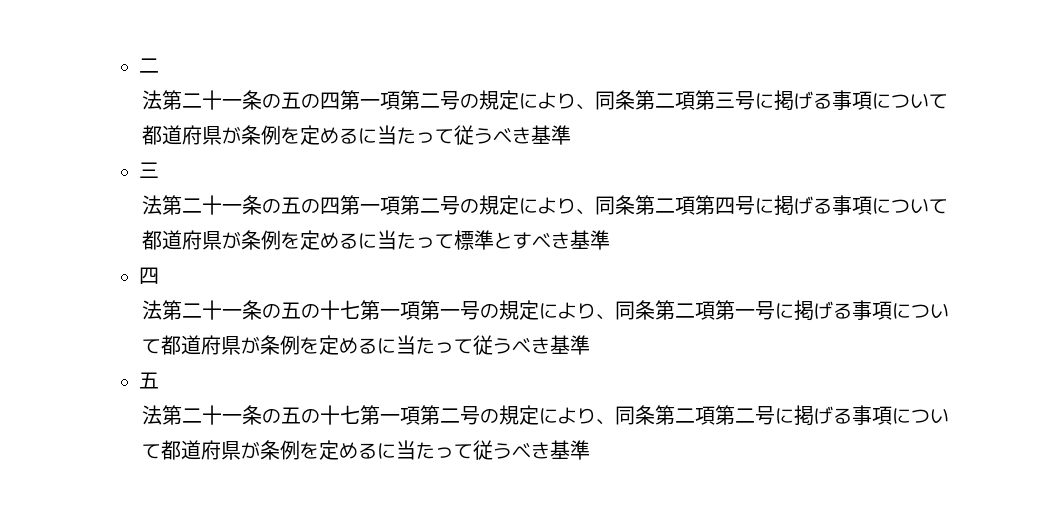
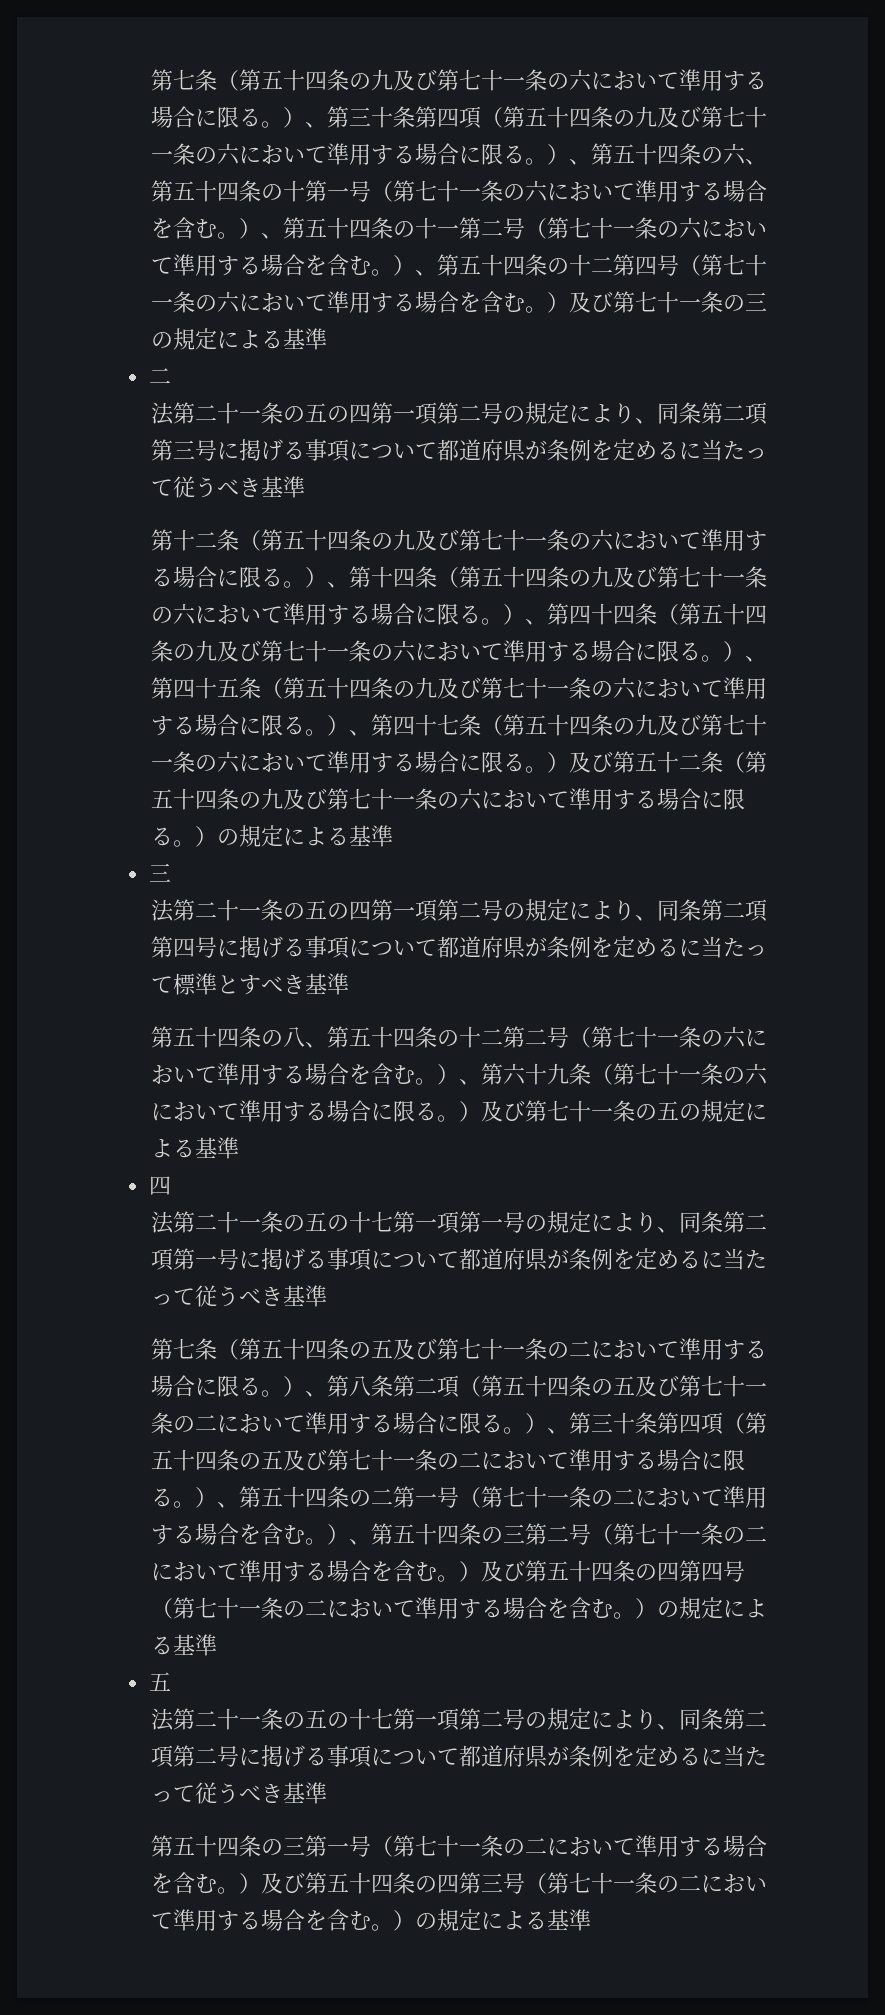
+ 第七条（第五十四条の九及び第七十一条の六において準用する場合に限る。）、第三十条第四項（第五十四条の九及び第七十一条の六において準用する場合に限る。）、第五十四条の六、第五十四条の十第一号（第七十一条の六において準用する場合を含む。）、第五十四条の十一第二号（第七十一条の六において準用する場合を含む。）、第五十四条の十二第四号（第七十一条の六において準用する場合を含む。）及び第七十一条の三の規定による基準
+ 第十二条（第五十四条の九及び第七十一条の六において準用する場合に限る。）、第十四条（第五十四条の九及び第七十一条の六において準用する場合に限る。）、第四十四条（第五十四条の九及び第七十一条の六において準用する場合に限る。）、第四十五条（第五十四条の九及び第七十一条の六において準用する場合に限る。）、第四十七条（第五十四条の九及び第七十一条の六において準用する場合に限る。）及び第五十二条（第五十四条の九及び第七十一条の六において準用する場合に限る。）の規定による基準
+ 第五十四条の八、第五十四条の十二第二号（第七十一条の六において準用する場合を含む。）、第六十九条（第七十一条の六において準用する場合に限る。）及び第七十一条の五の規定による基準
+ 第七条（第五十四条の五及び第七十一条の二において準用する場合に限る。）、第八条第二項（第五十四条の五及び第七十一条の二において準用する場合に限る。）、第三十条第四項（第五十四条の五及び第七十一条の二において準用する場合に限る。）、第五十四条の二第一号（第七十一条の二において準用する場合を含む。）、第五十四条の三第二号（第七十一条の二において準用する場合を含む。）及び第五十四条の四第四号（第七十一条の二において準用する場合を含む。）の規定による基準
+ 第五十四条の三第一号（第七十一条の二において準用する場合を含む。）及び第五十四条の四第三号（第七十一条の二において準用する場合を含む。）の規定による基準

